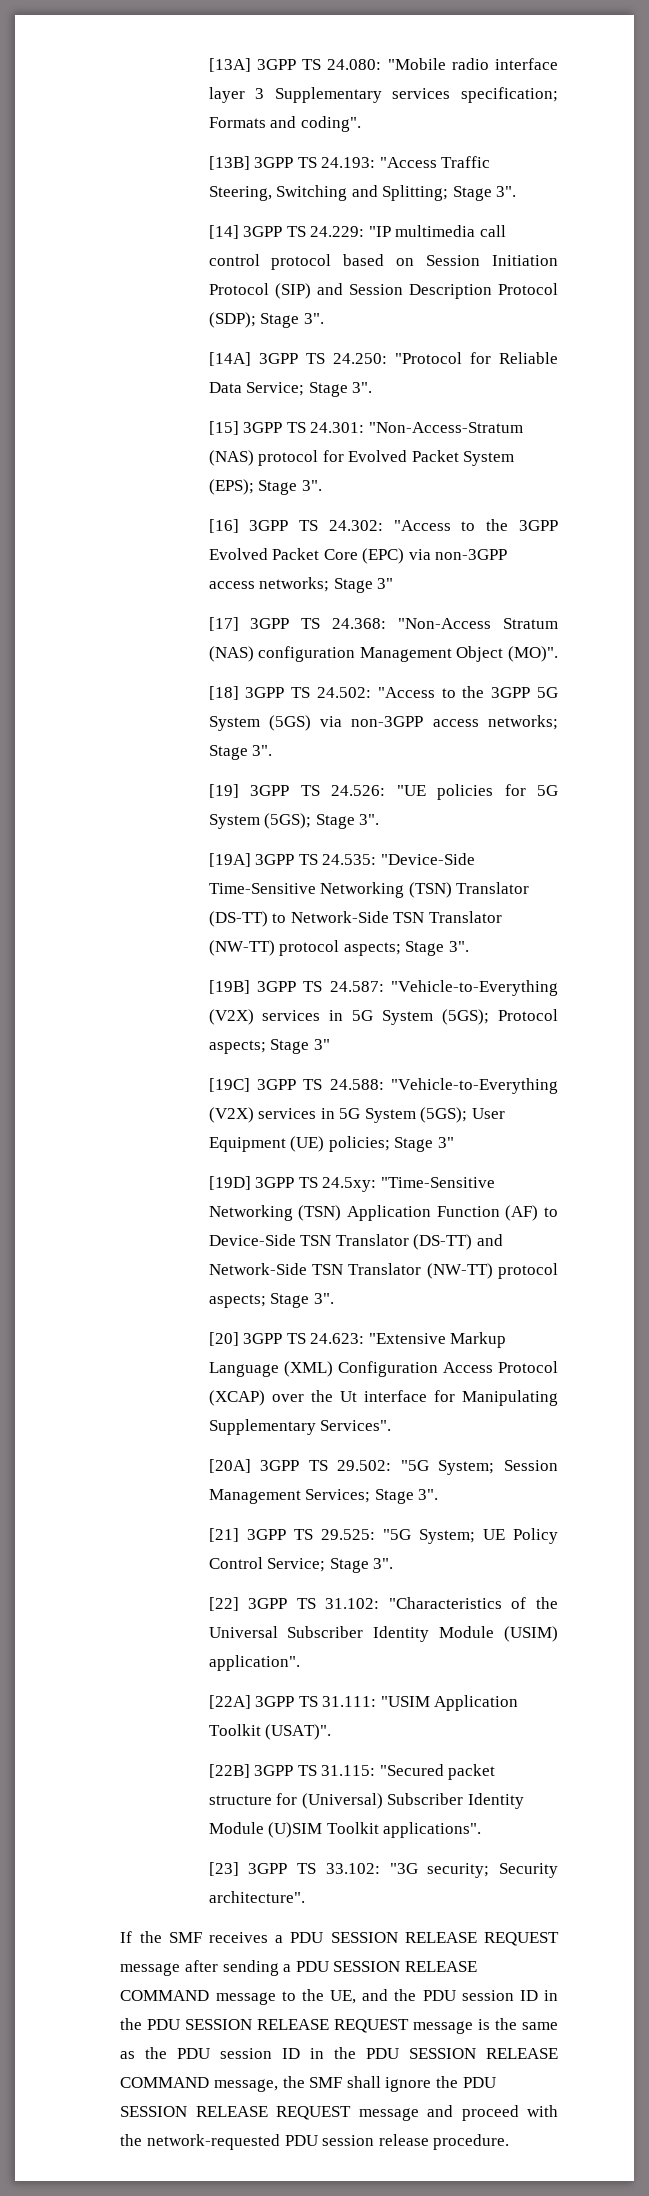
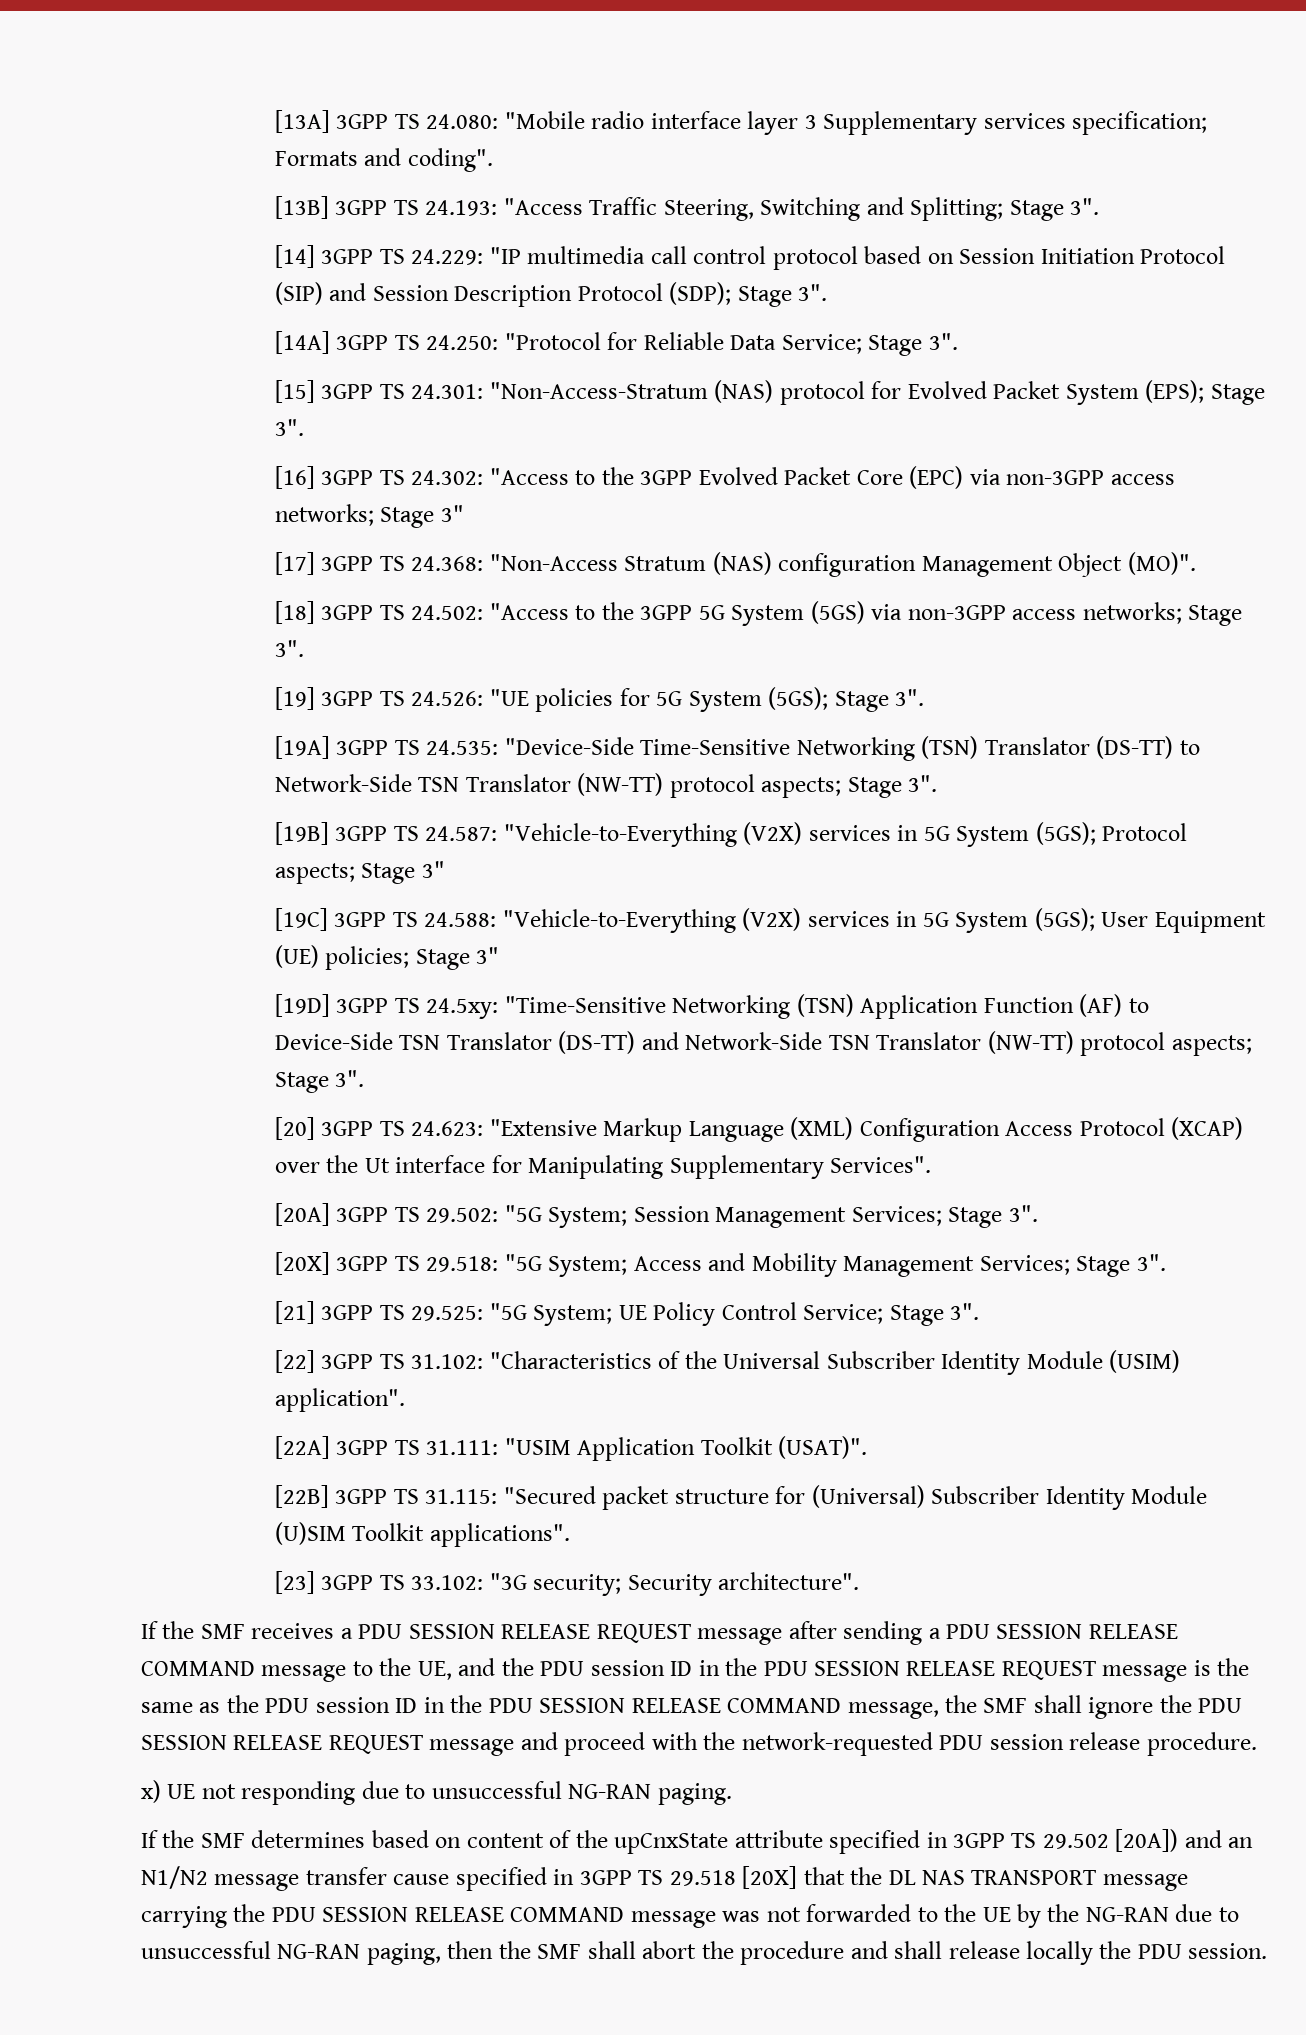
+ [20X] 3GPP TS 29.518: "5G System; Access and Mobility Management Services; Stage 3".
+ x) UE not responding due to unsuccessful NG-RAN paging.
+ If the SMF determines based on content of the upCnxState attribute specified in 3GPP TS 29.502 [20A]) and an N1/N2 message transfer cause specified in 3GPP TS 29.518 [20X] that the DL NAS TRANSPORT message carrying the PDU SESSION RELEASE COMMAND message was not forwarded to the UE by the NG-RAN due to unsuccessful NG-RAN paging, then the SMF shall abort the procedure and shall release locally the PDU session.

